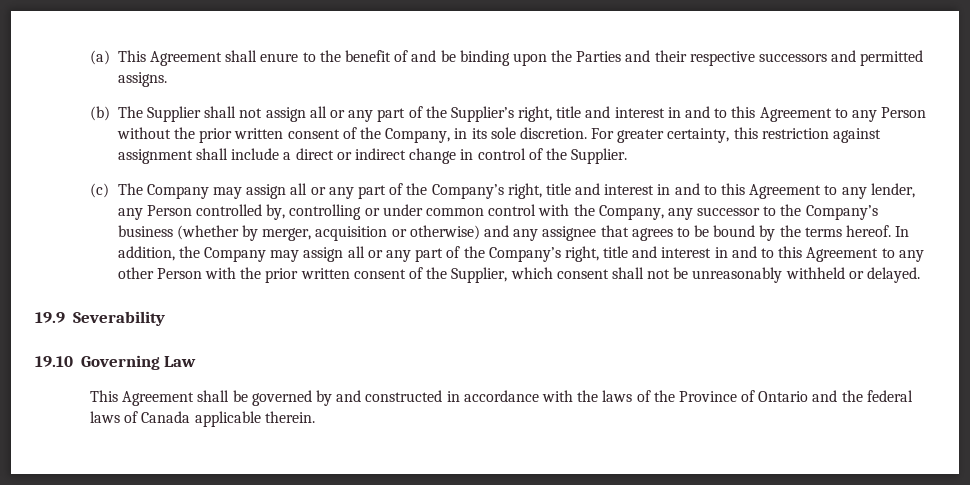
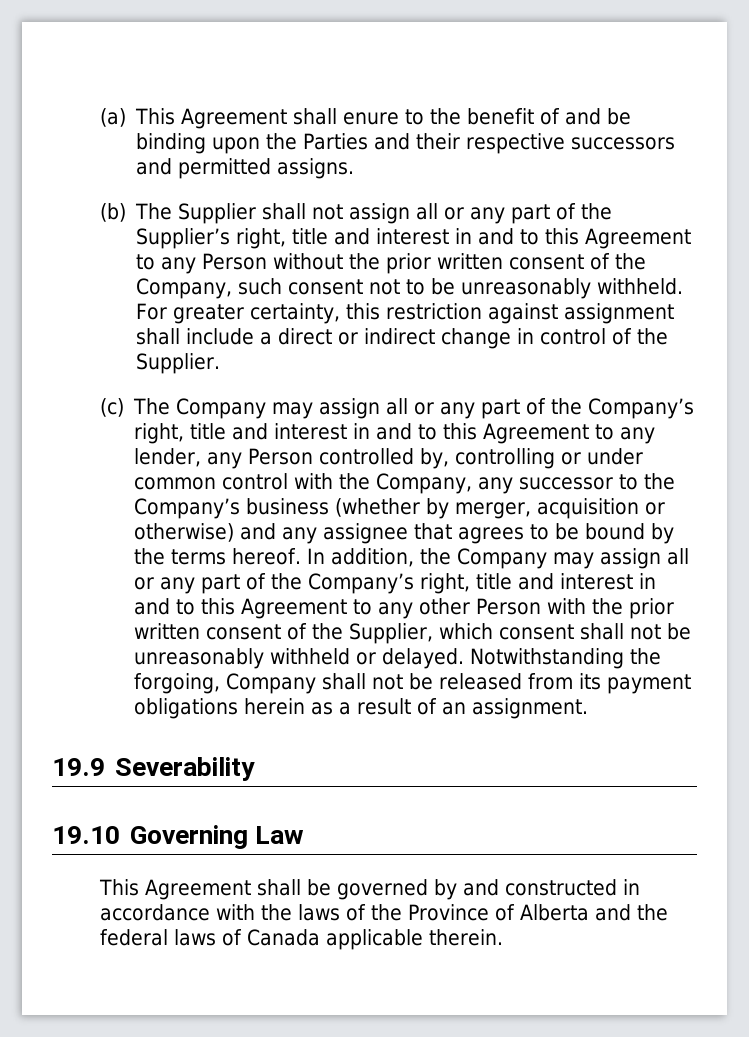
- (b) The Supplier shall not assign all or any part of the Supplier’s right, title and interest in and to this Agreement to any Person without the prior written consent of the Company, in its sole discretion.
+ (b) The Supplier shall not assign all or any part of the Supplier’s right, title and interest in and to this Agreement to any Person without the prior written consent of the Company, such consent not to be unreasonably withheld.
+ Notwithstanding the forgoing, Company shall not be released from its payment obligations herein as a result of an assignment.
- This Agreement shall be governed by and constructed in accordance with the laws of the Province of Ontario and the federal laws of Canada applicable therein.
+ This Agreement shall be governed by and constructed in accordance with the laws of the Province of Alberta and the federal laws of Canada applicable therein.

